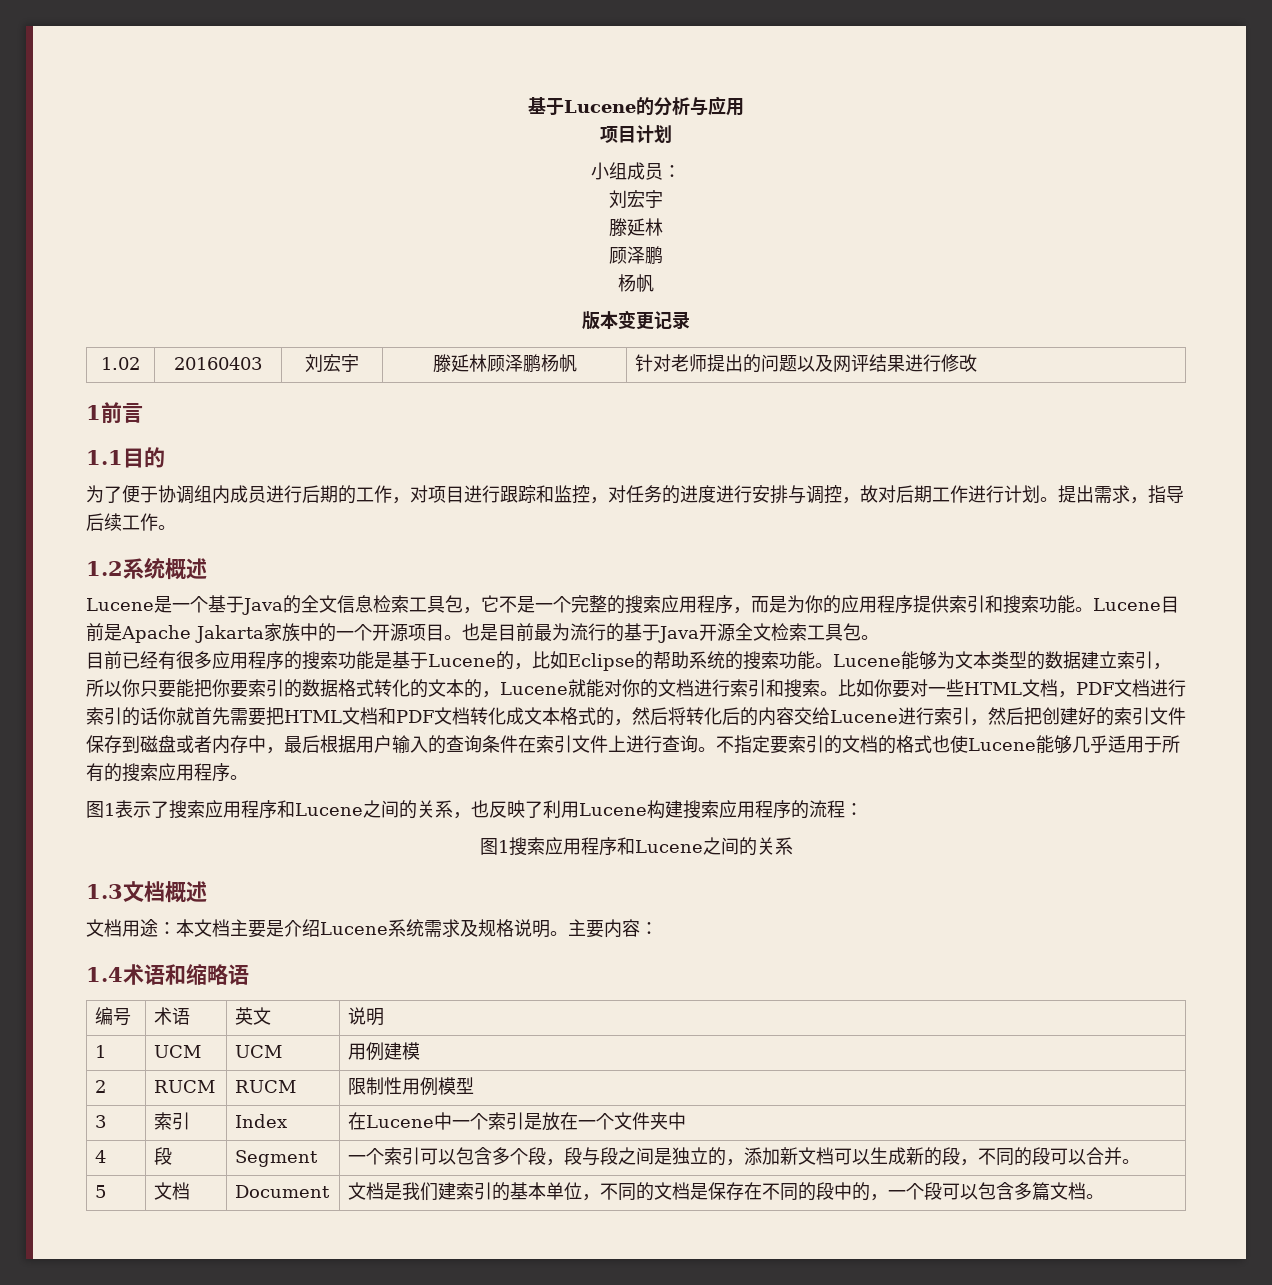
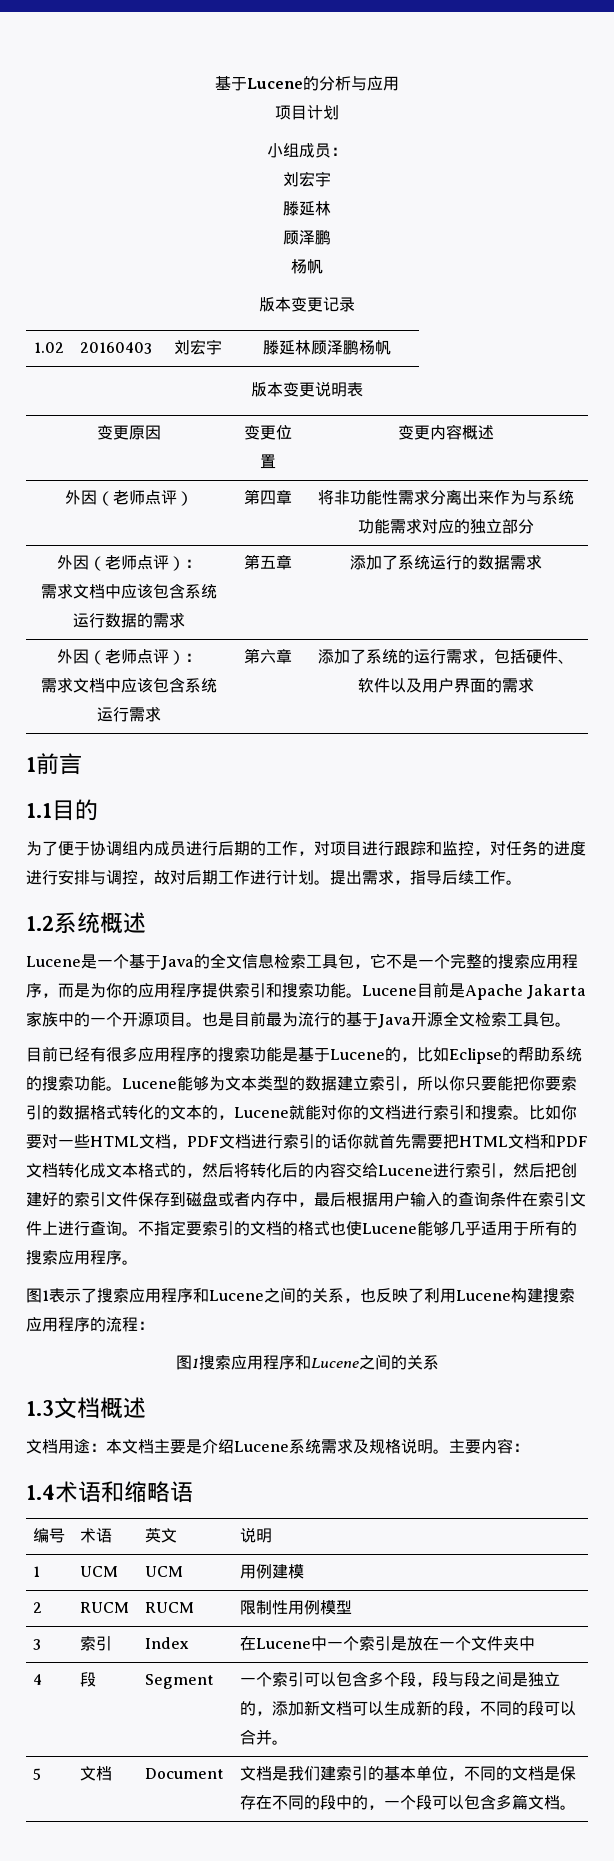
- 1.02 | 20160403 | 刘宏宇 | 滕延林顾泽鹏杨帆 | 针对老师提出的问题以及网评结果进行修改
+ 1.02 | 20160403 | 刘宏宇 | 滕延林顾泽鹏杨帆
+ 版本变更说明表
+ 变更原因 | 变更位置 | 变更内容概述
+ 外因（老师点评） | 第四章 | 将非功能性需求分离出来作为与系统功能需求对应的独立部分
+ 外因（老师点评）：
+ 需求文档中应该包含系统运行数据的需求 | 第五章 | 添加了系统运行的数据需求
+ 外因（老师点评）：
+ 需求文档中应该包含系统运行需求 | 第六章 | 添加了系统的运行需求，包括硬件、软件以及用户界面的需求

